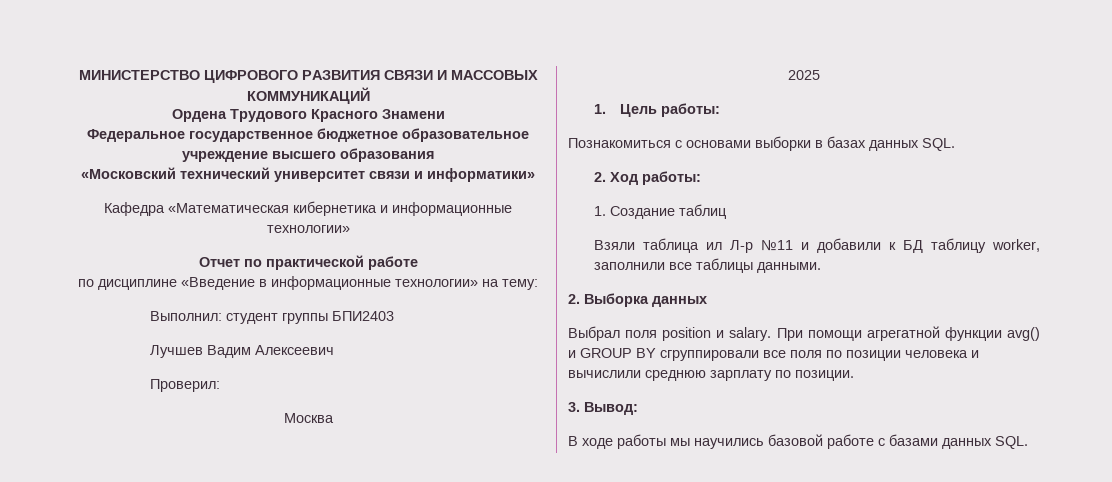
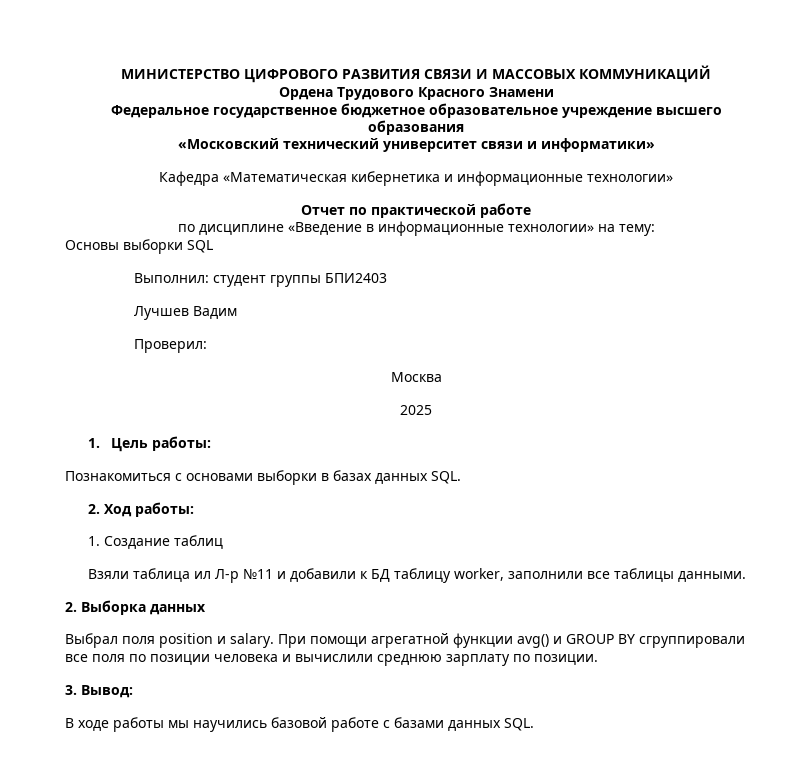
+ Основы выборки SQL
- Лучшев Вадим Алексеевич
+ Лучшев Вадим

